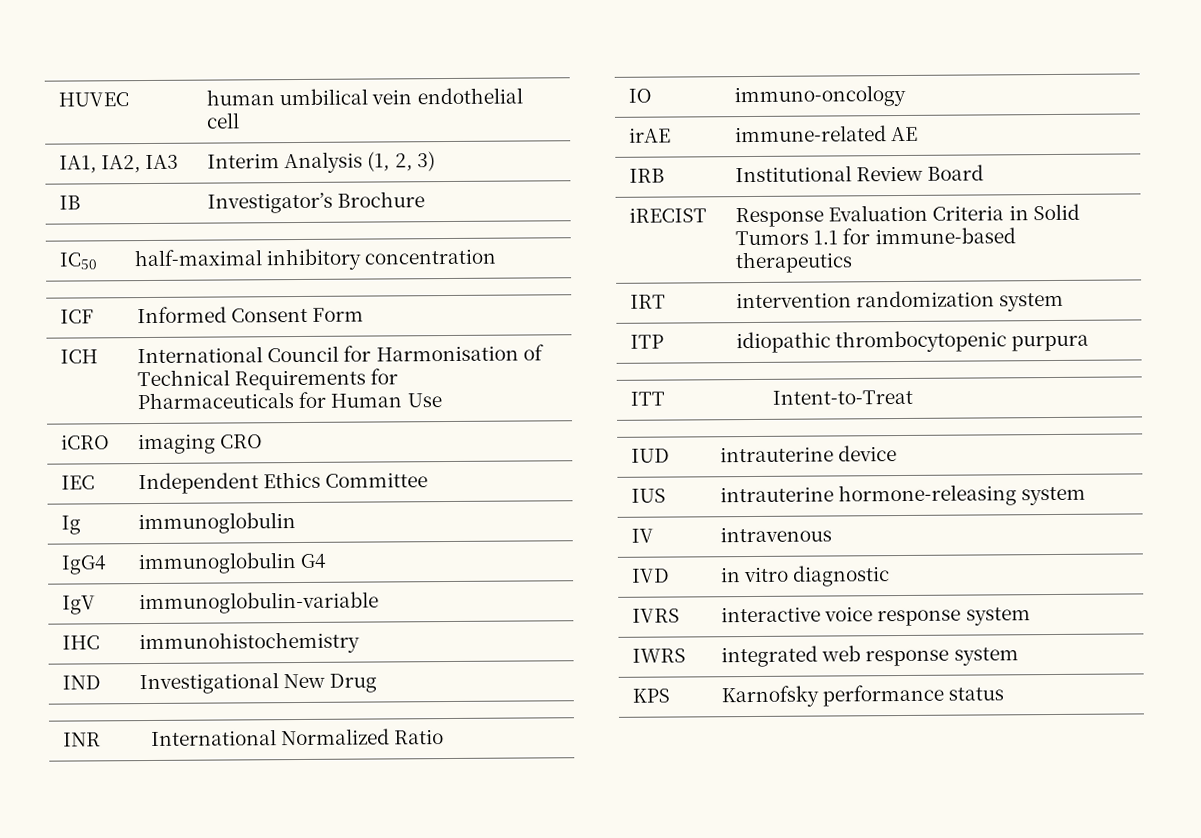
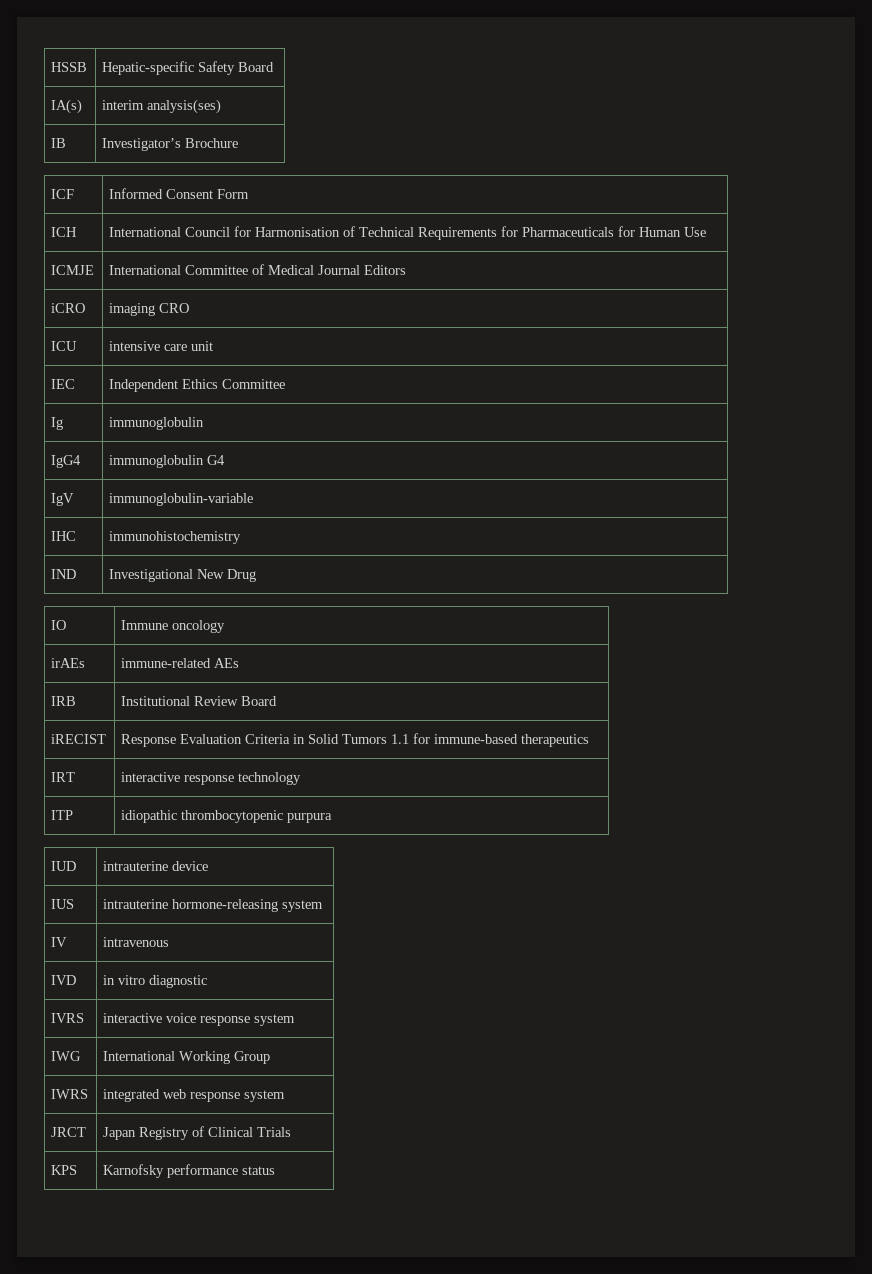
- HUVEC | human umbilical vein endothelial cell
- IA1, IA2, IA3 | Interim Analysis (1, 2, 3)
+ HSSB | Hepatic-specific Safety Board
+ IA(s) | interim analysis(ses)
- IC50 | half-maximal inhibitory concentration
+ ICMJE | International Committee of Medical Journal Editors
+ ICU | intensive care unit
- INR | International Normalized Ratio
- IO | immuno-oncology
- irAE | immune-related AE
+ IO | Immune oncology
+ irAEs | immune-related AEs
- IRT | intervention randomization system
+ IRT | interactive response technology
- ITT | Intent-to-Treat
+ IWG | International Working Group
+ JRCT | Japan Registry of Clinical Trials

